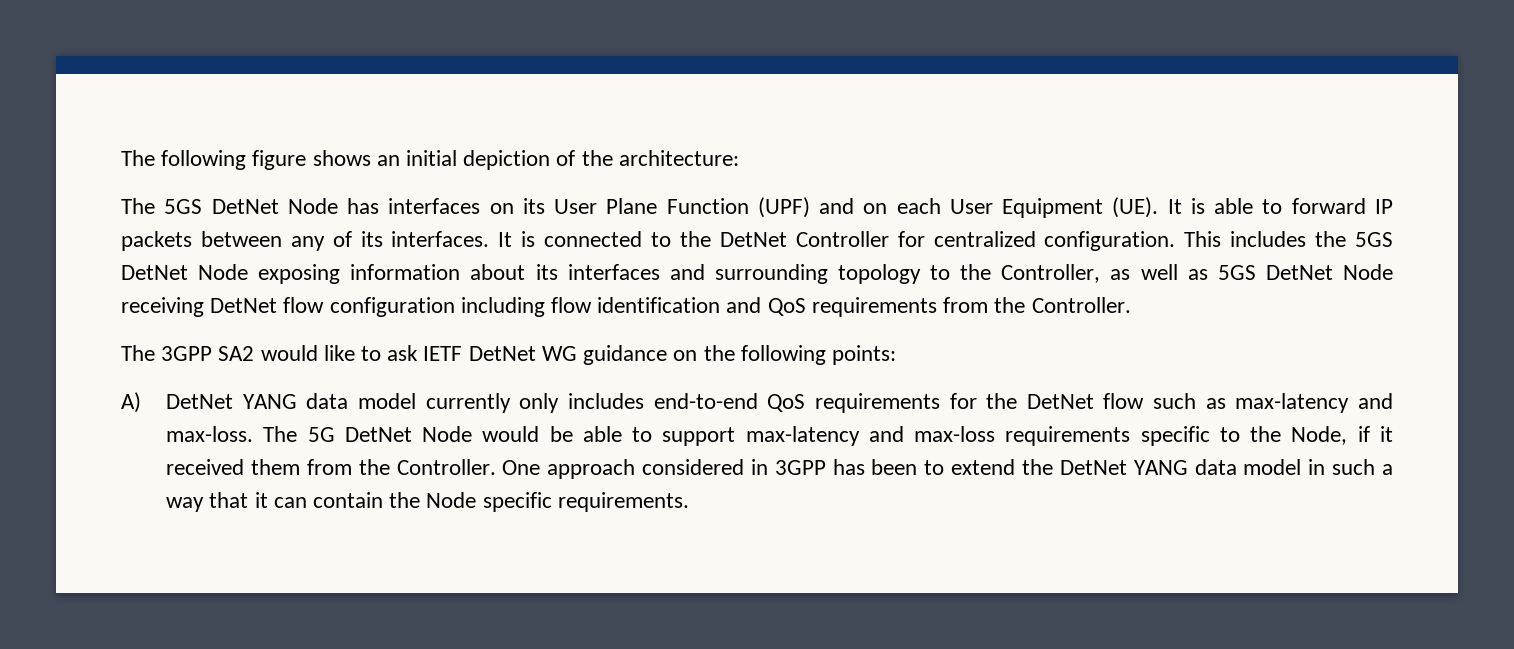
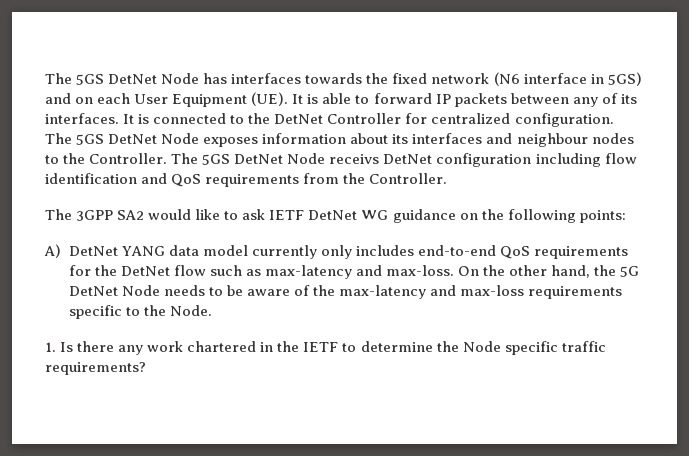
- The following figure shows an initial depiction of the architecture:
- The 5GS DetNet Node has interfaces on its User Plane Function (UPF) and on each User Equipment (UE). It is able to forward IP packets between any of its interfaces.
+ The 5GS DetNet Node has interfaces towards the fixed network (N6 interface in 5GS) and on each User Equipment (UE). It is able to forward IP packets between any of its interfaces.
- This includes the 5GS DetNet Node exposing information about its interfaces and surrounding topology to the Controller, as well as 5GS DetNet Node receiving DetNet flow configuration including flow identification and QoS requirements from the Controller.
+ The 5GS DetNet Node exposes information about its interfaces and neighbour nodes to the Controller. The 5GS DetNet Node receivs DetNet configuration including flow identification and QoS requirements from the Controller.
- The 5G DetNet Node would be able to support max-latency and max-loss requirements specific to the Node, if it received them from the Controller. One approach considered in 3GPP has been to extend the DetNet YANG data model in such a way that it can contain the Node specific requirements.
+ On the other hand, the 5G DetNet Node needs to be aware of the max-latency and max-loss requirements specific to the Node.
+ 1. Is there any work chartered in the IETF to determine the Node specific traffic requirements?

